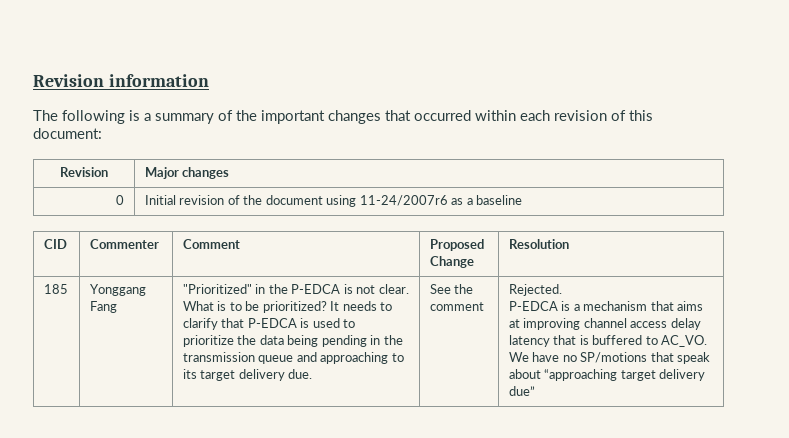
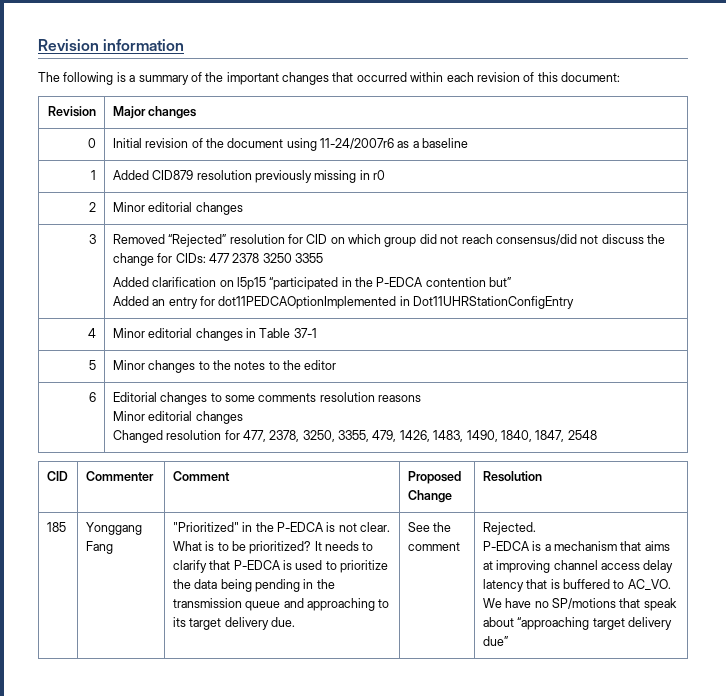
+ 1 | Added CID879 resolution previously missing in r0
+ 2 | Minor editorial changes
+ 3 | Removed “Rejected” resolution for CID on which group did not reach consensus/did not discuss the change for CIDs: 477 2378 3250 3355
+ Added clarification on l5p15 “participated in the P-EDCA contention but”
+ Added an entry for dot11PEDCAOptionImplemented in Dot11UHRStationConfigEntry
+ 4 | Minor editorial changes in Table 37-1
+ 5 | Minor changes to the notes to the editor
+ 6 | Editorial changes to some comments resolution reasons
+ Minor editorial changes
+ Changed resolution for 477, 2378, 3250, 3355, 479, 1426, 1483, 1490, 1840, 1847, 2548

